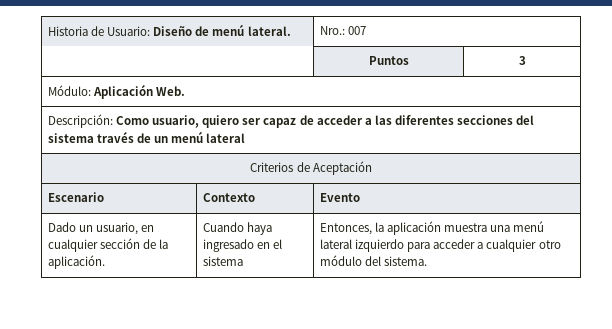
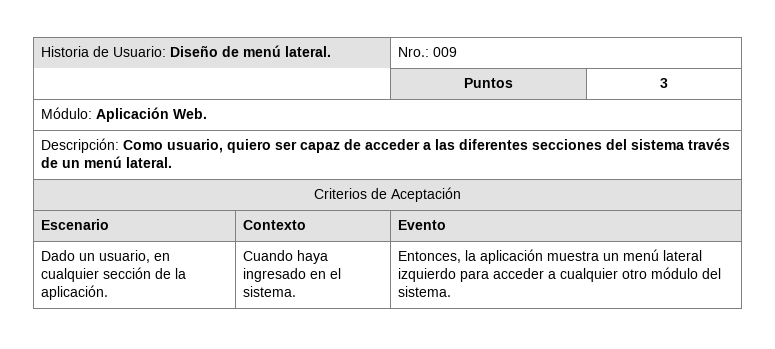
- Historia de Usuario: Diseño de menú lateral. | Nro.: 007
+ Historia de Usuario: Diseño de menú lateral. | Nro.: 009
- Descripción: Como usuario, quiero ser capaz de acceder a las diferentes secciones del sistema través de un menú lateral
+ Descripción: Como usuario, quiero ser capaz de acceder a las diferentes secciones del sistema través de un menú lateral.
- Dado un usuario, en cualquier sección de la aplicación. | Cuando haya ingresado en el sistema | Entonces, la aplicación muestra una menú lateral izquierdo para acceder a cualquier otro módulo del sistema.
+ Dado un usuario, en cualquier sección de la aplicación. | Cuando haya ingresado en el sistema. | Entonces, la aplicación muestra un menú lateral izquierdo para acceder a cualquier otro módulo del sistema.

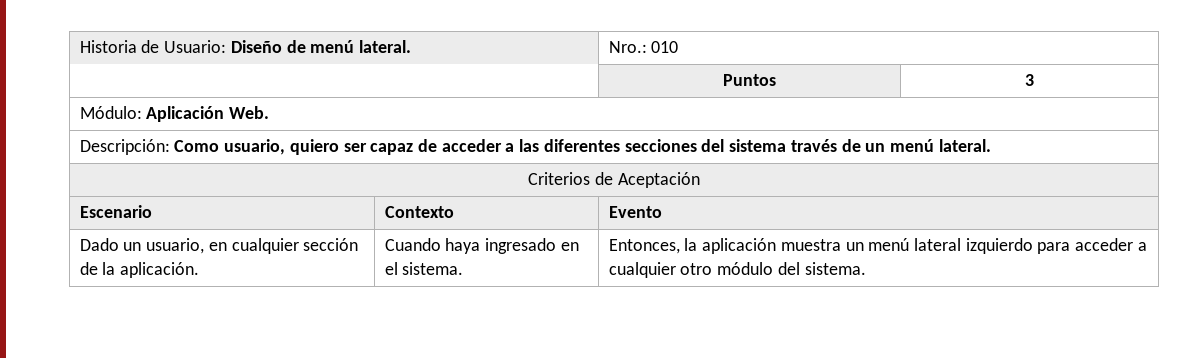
- Historia de Usuario: Diseño de menú lateral. | Nro.: 009
+ Historia de Usuario: Diseño de menú lateral. | Nro.: 010

